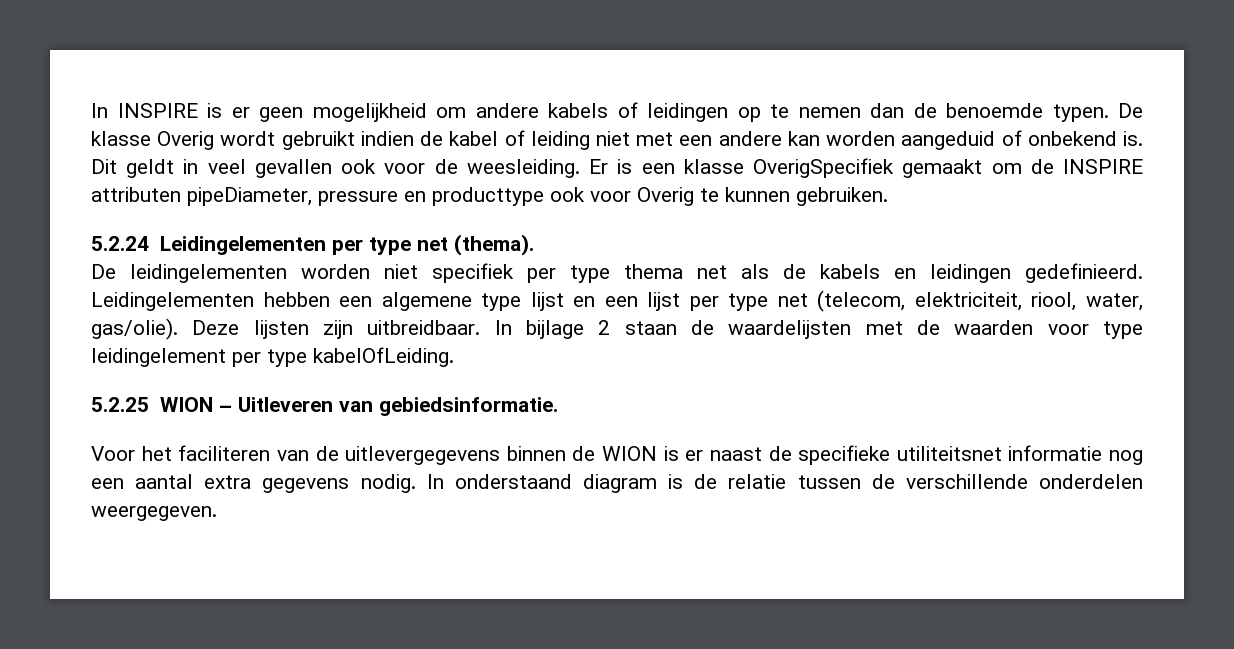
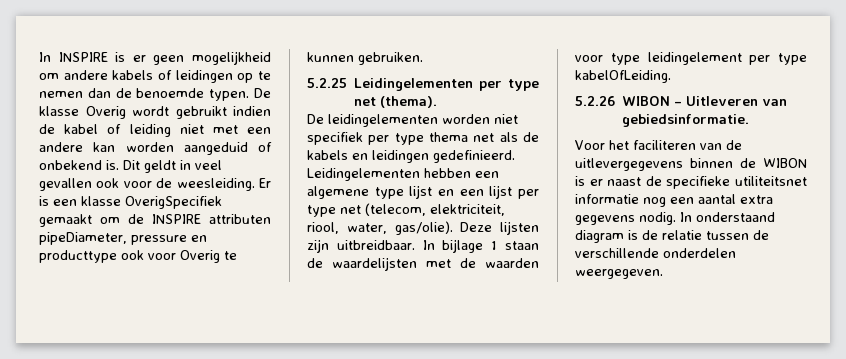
- 5.2.24 Leidingelementen per type net (thema).
+ 5.2.25 Leidingelementen per type net (thema).
- In bijlage 2 staan de waardelijsten met de waarden voor type leidingelement per type kabelOfLeiding.
+ In bijlage 1 staan de waardelijsten met de waarden voor type leidingelement per type kabelOfLeiding.
- 5.2.25 WION – Uitleveren van gebiedsinformatie.
+ 5.2.26 WIBON – Uitleveren van gebiedsinformatie.
- Voor het faciliteren van de uitlevergegevens binnen de WION is er naast de specifieke utiliteitsnet informatie nog een aantal extra gegevens nodig.
+ Voor het faciliteren van de uitlevergegevens binnen de WIBON is er naast de specifieke utiliteitsnet informatie nog een aantal extra gegevens nodig.

